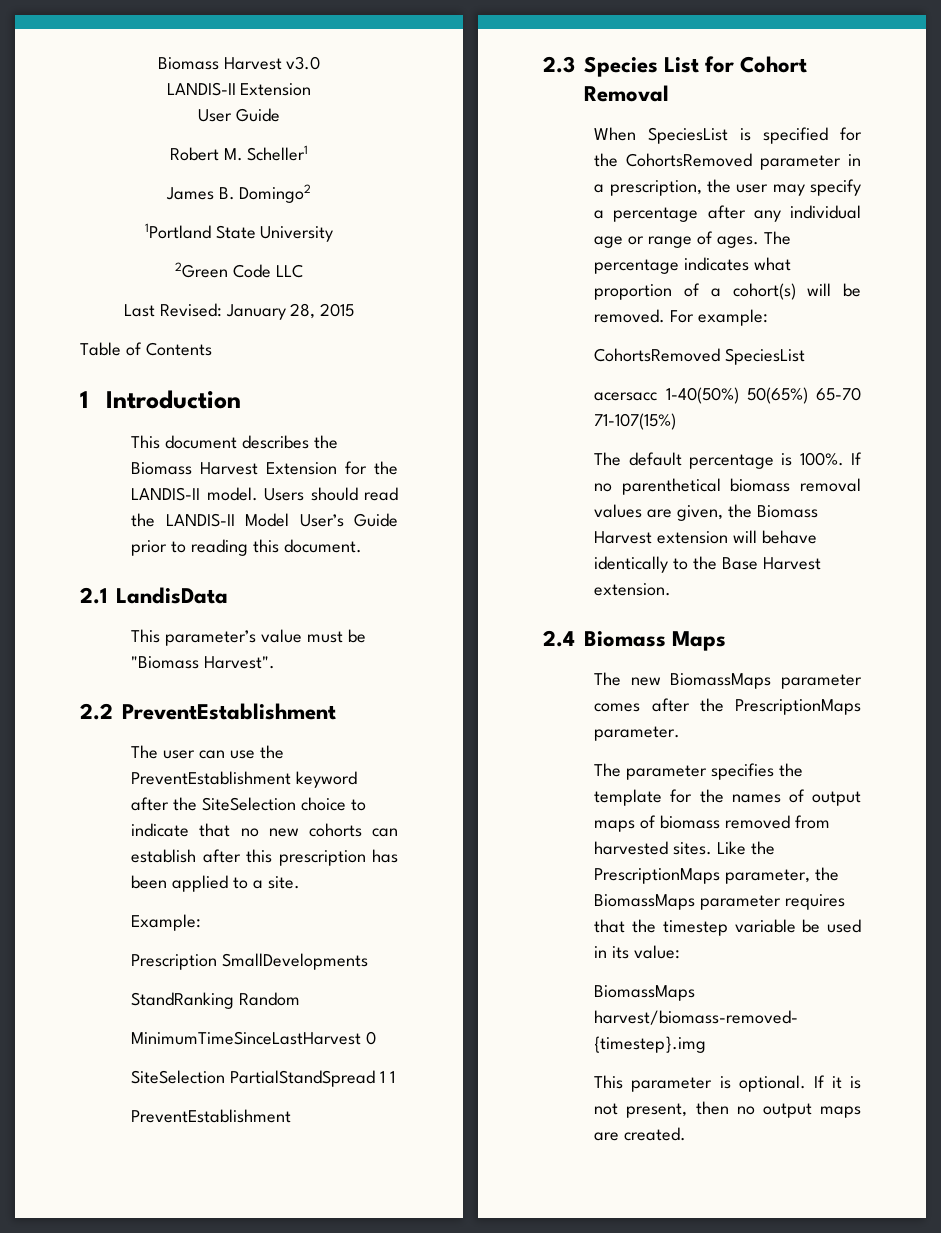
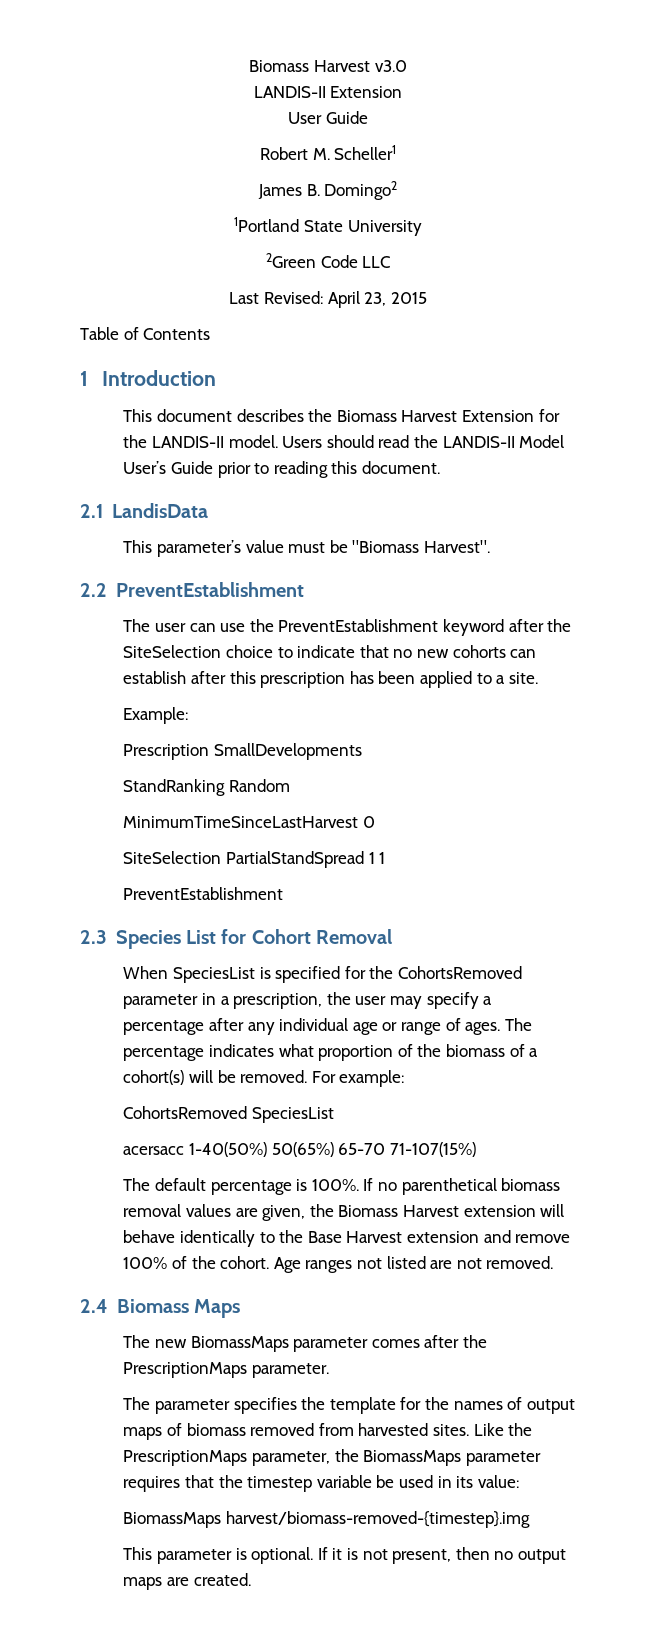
- Last Revised: January 28, 2015
+ Last Revised: April 23, 2015
- The percentage indicates what proportion of a cohort(s) will be removed.
+ The percentage indicates what proportion of the biomass of a cohort(s) will be removed.
- If no parenthetical biomass removal values are given, the Biomass Harvest extension will behave identically to the Base Harvest extension.
+ If no parenthetical biomass removal values are given, the Biomass Harvest extension will behave identically to the Base Harvest extension and remove 100% of the cohort. Age ranges not listed are not removed.

